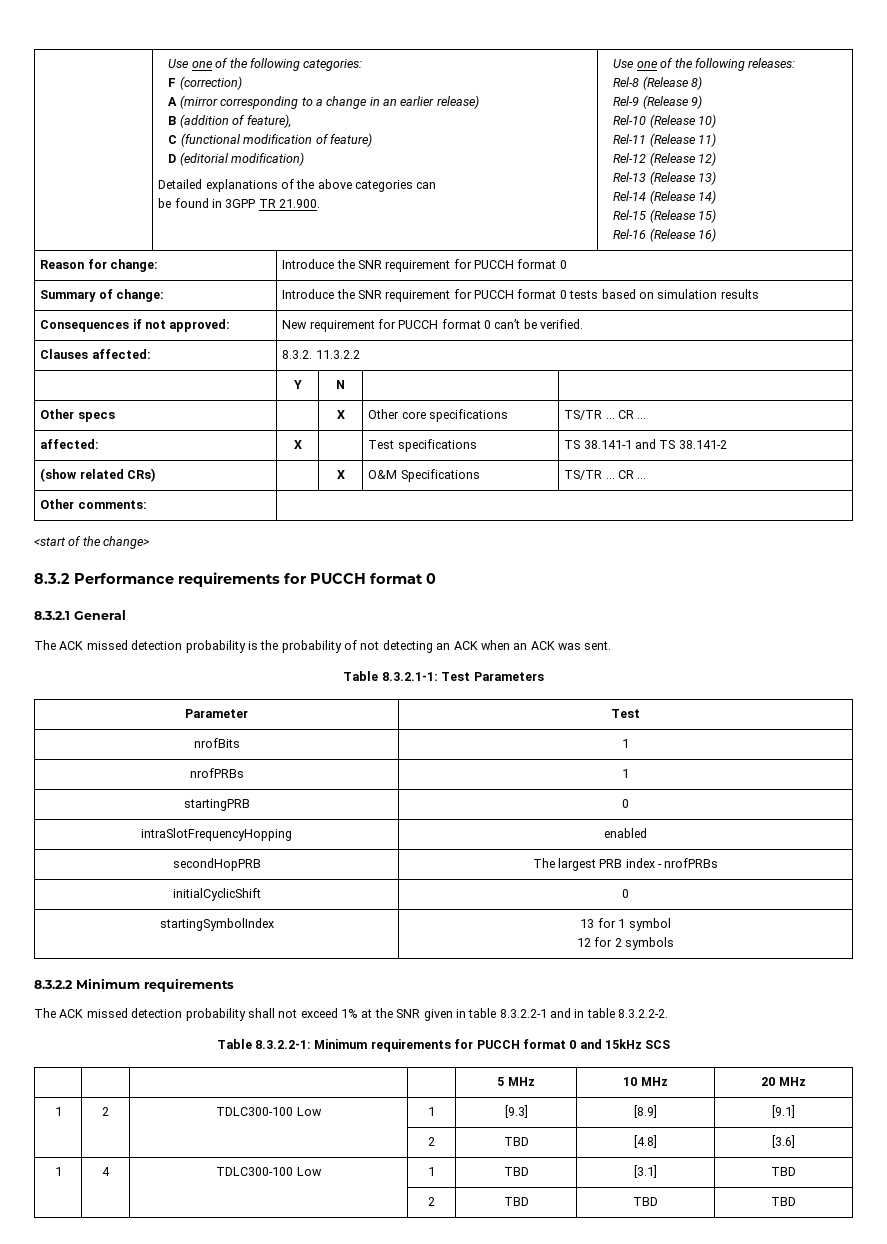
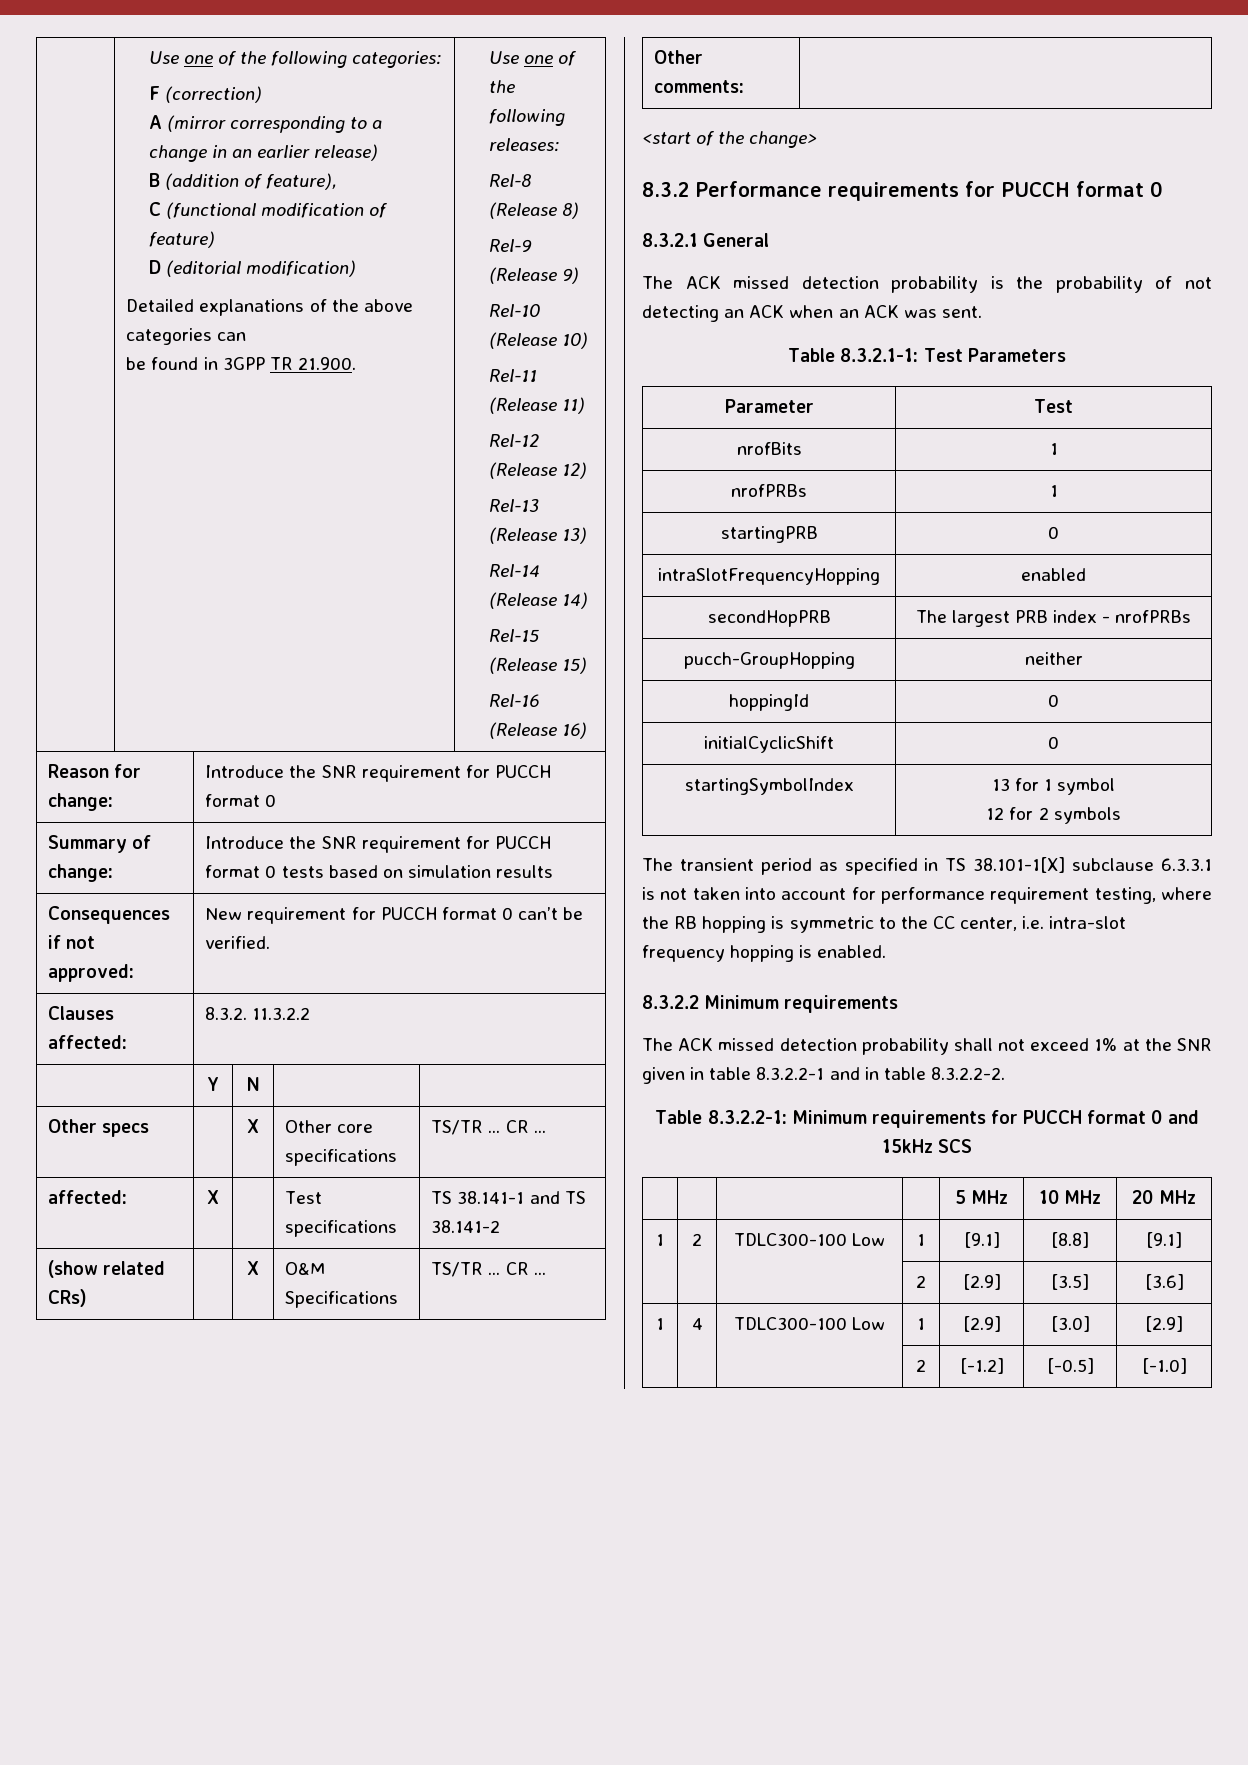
+ pucch-GroupHopping | neither
+ hoppingId | 0
+ The transient period as specified in TS 38.101-1[X] subclause 6.3.3.1 is not taken into account for performance requirement testing, where the RB hopping is symmetric to the CC center, i.e. intra-slot frequency hopping is enabled.
- 1 | 2 | TDLC300-100 Low | 1 | [9.3] | [8.9] | [9.1]
+ 1 | 2 | TDLC300-100 Low | 1 | [9.1] | [8.8] | [9.1]
- | | | 2 | TBD | [4.8] | [3.6]
+ | | | 2 | [2.9] | [3.5] | [3.6]
- 1 | 4 | TDLC300-100 Low | 1 | TBD | [3.1] | TBD
- | | | 2 | TBD | TBD | TBD
+ 1 | 4 | TDLC300-100 Low | 1 | [2.9] | [3.0] | [2.9]
+ | | | 2 | [-1.2] | [-0.5] | [-1.0]

